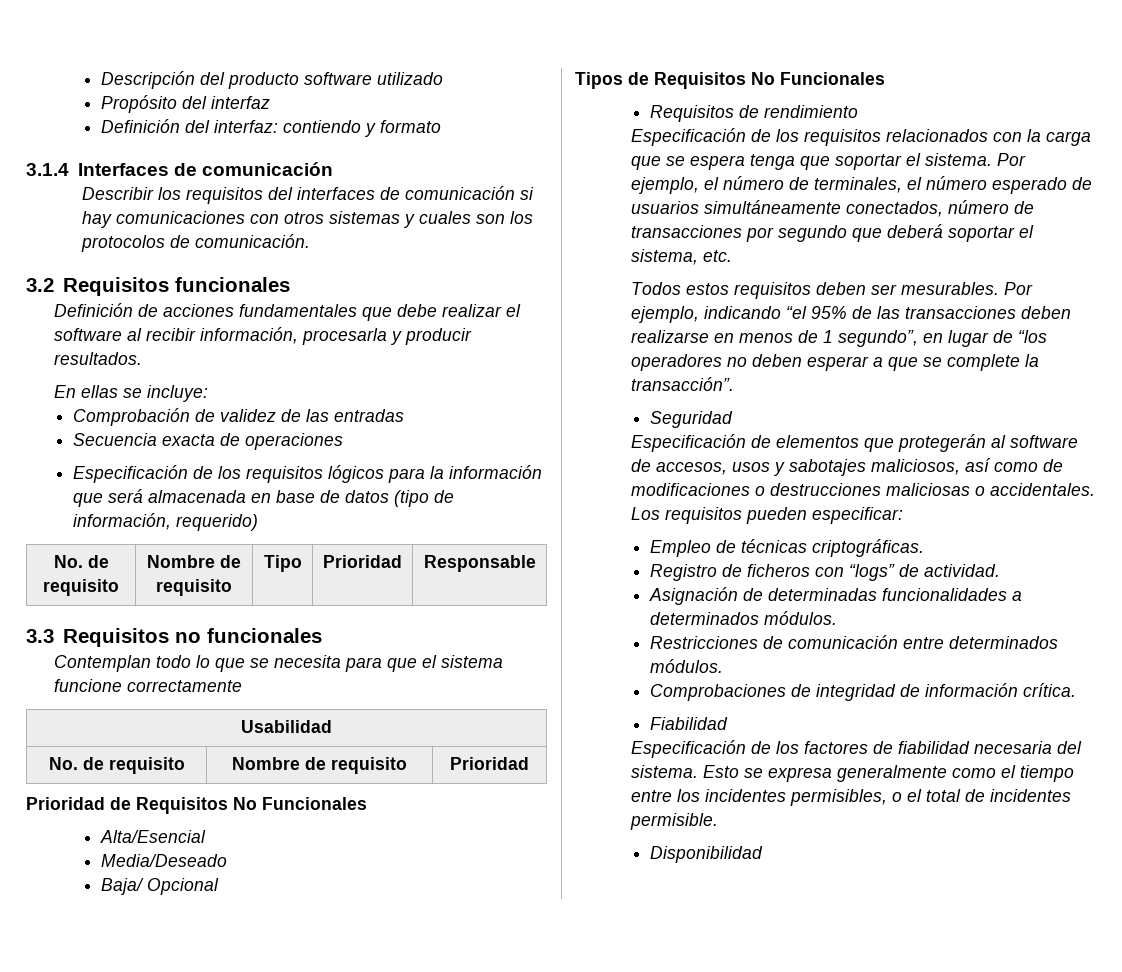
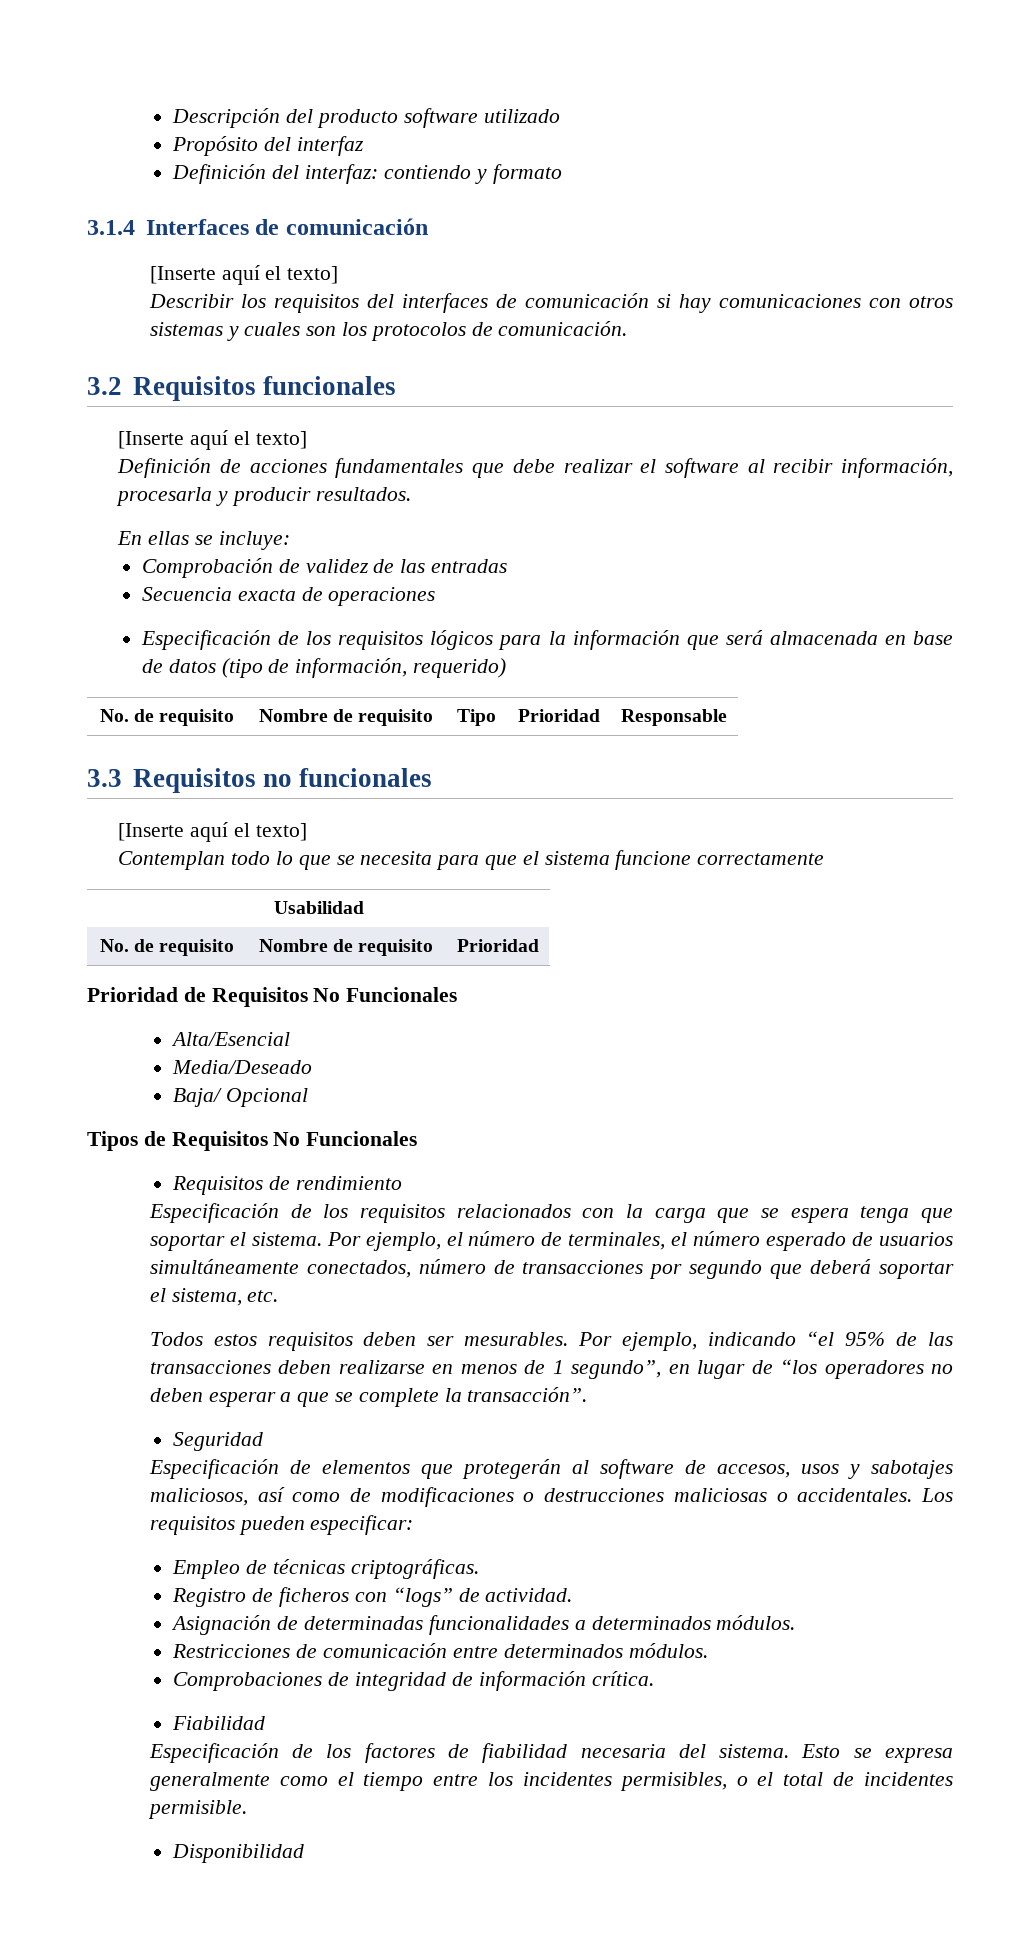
  3.1.4 Interfaces de comunicación
+ [Inserte aquí el texto]
  3.2 Requisitos funcionales
+ [Inserte aquí el texto]
  3.3 Requisitos no funcionales
+ [Inserte aquí el texto]

